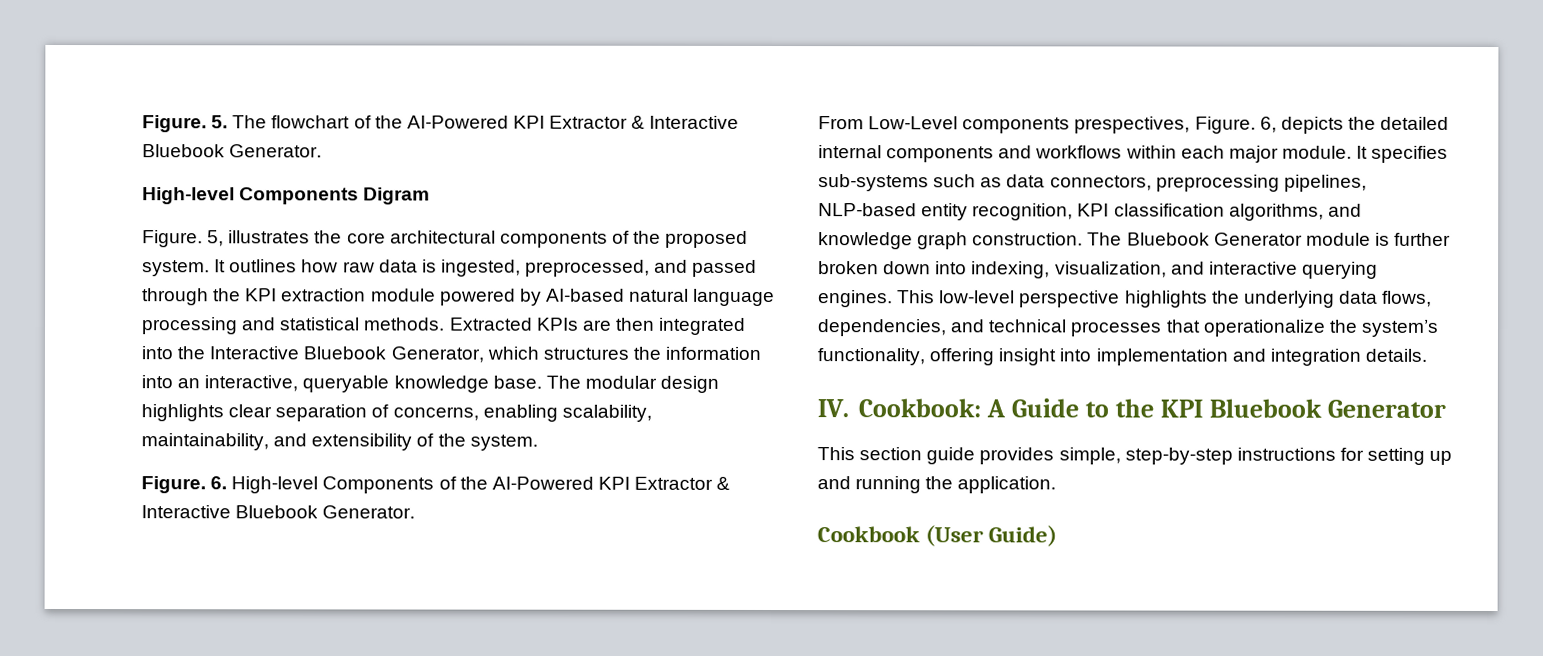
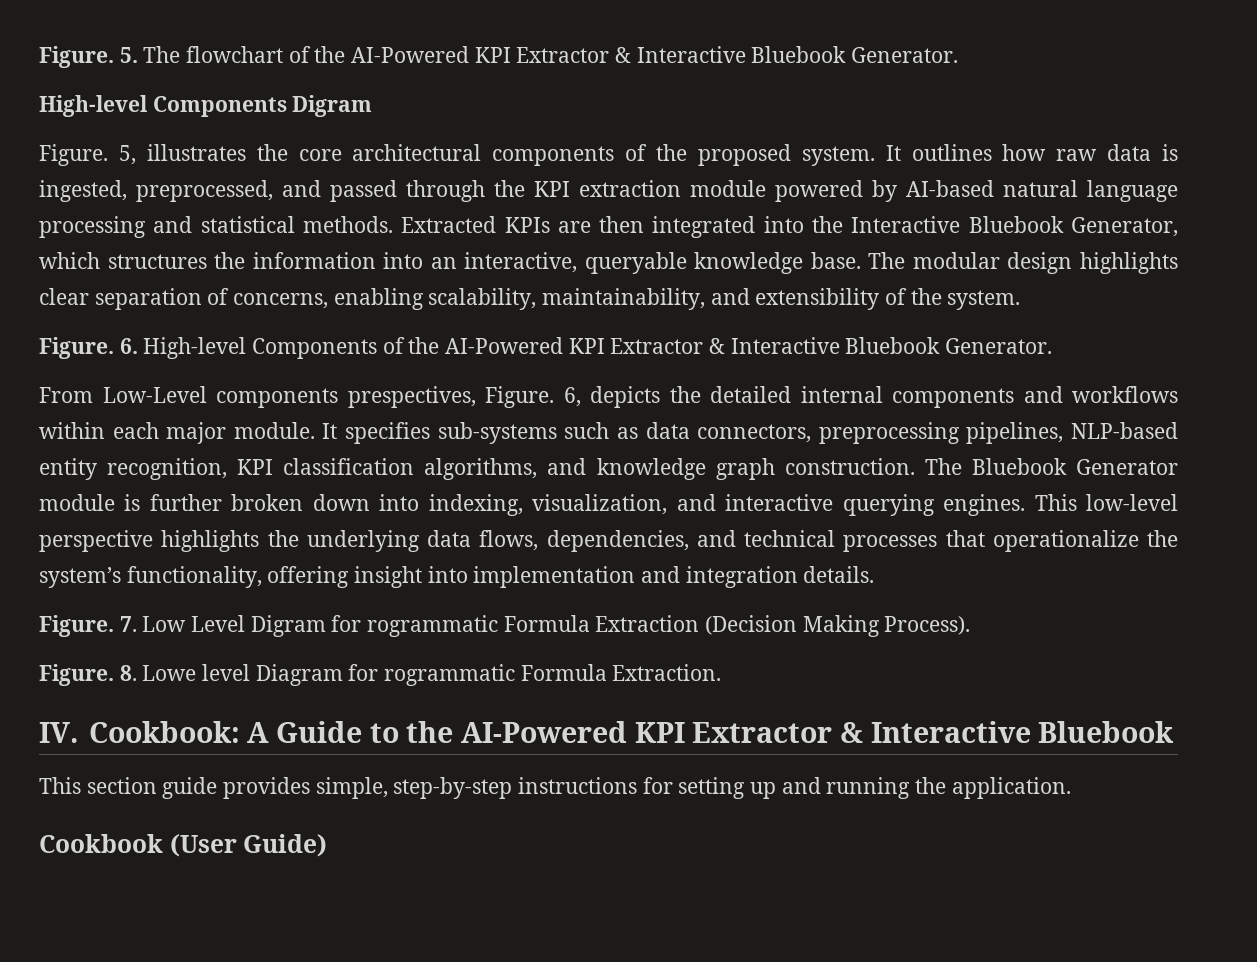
+ Figure. 7. Low Level Digram for rogrammatic Formula Extraction (Decision Making Process).
+ Figure. 8. Lowe level Diagram for rogrammatic Formula Extraction.
- IV. Cookbook: A Guide to the KPI Bluebook Generator
+ IV. Cookbook: A Guide to the AI-Powered KPI Extractor & Interactive Bluebook

